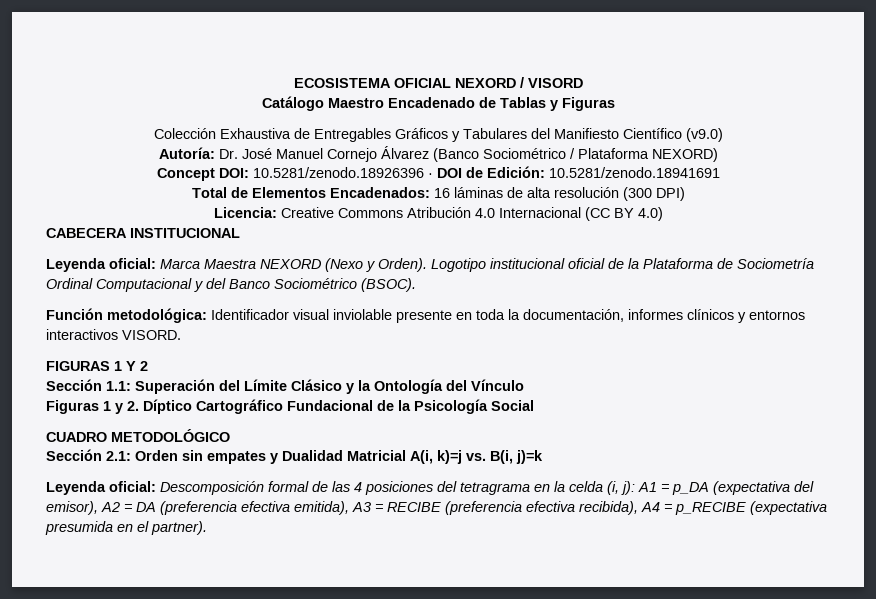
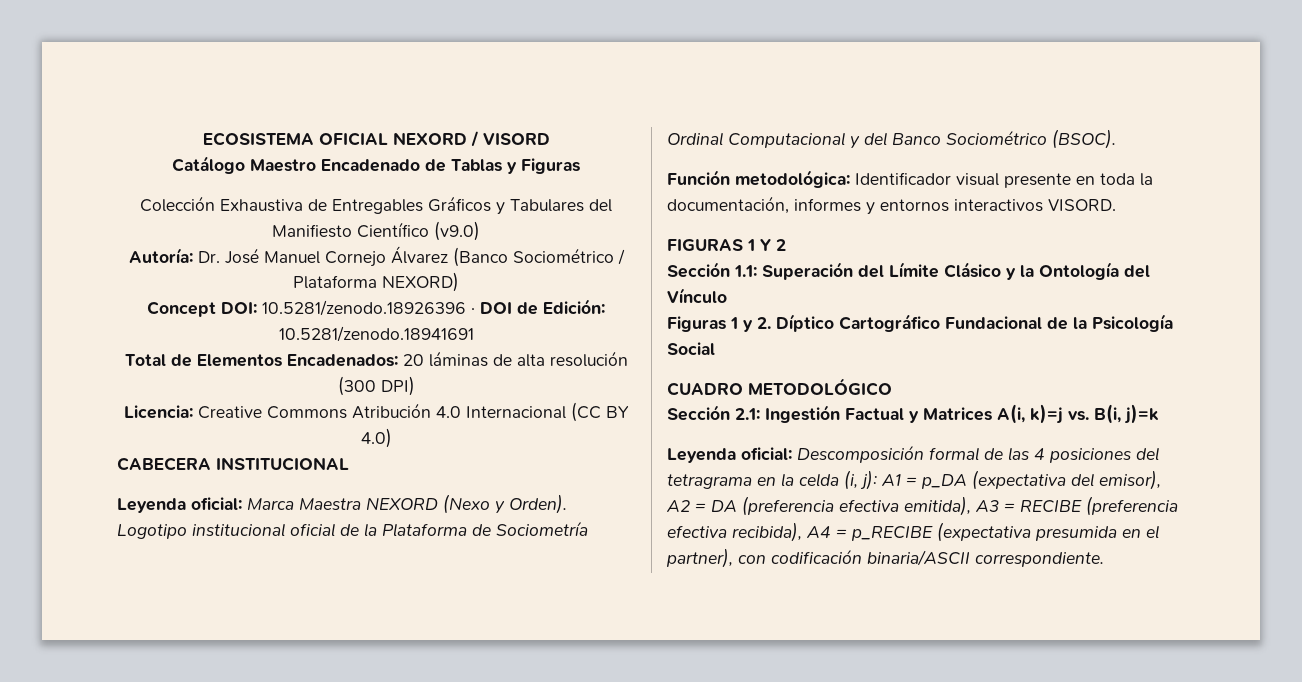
- Total de Elementos Encadenados: 16 láminas de alta resolución (300 DPI)
+ Total de Elementos Encadenados: 20 láminas de alta resolución (300 DPI)
- Función metodológica: Identificador visual inviolable presente en toda la documentación, informes clínicos y entornos interactivos VISORD.
+ Función metodológica: Identificador visual presente en toda la documentación, informes y entornos interactivos VISORD.
- Sección 2.1: Orden sin empates y Dualidad Matricial A(i, k)=j vs. B(i, j)=k
+ Sección 2.1: Ingestión Factual y Matrices A(i, k)=j vs. B(i, j)=k
- Leyenda oficial: Descomposición formal de las 4 posiciones del tetragrama en la celda (i, j): A1 = p_DA (expectativa del emisor), A2 = DA (preferencia efectiva emitida), A3 = RECIBE (preferencia efectiva recibida), A4 = p_RECIBE (expectativa presumida en el partner).
+ Leyenda oficial: Descomposición formal de las 4 posiciones del tetragrama en la celda (i, j): A1 = p_DA (expectativa del emisor), A2 = DA (preferencia efectiva emitida), A3 = RECIBE (preferencia efectiva recibida), A4 = p_RECIBE (expectativa presumida en el partner), con codificación binaria/ASCII correspondiente.

